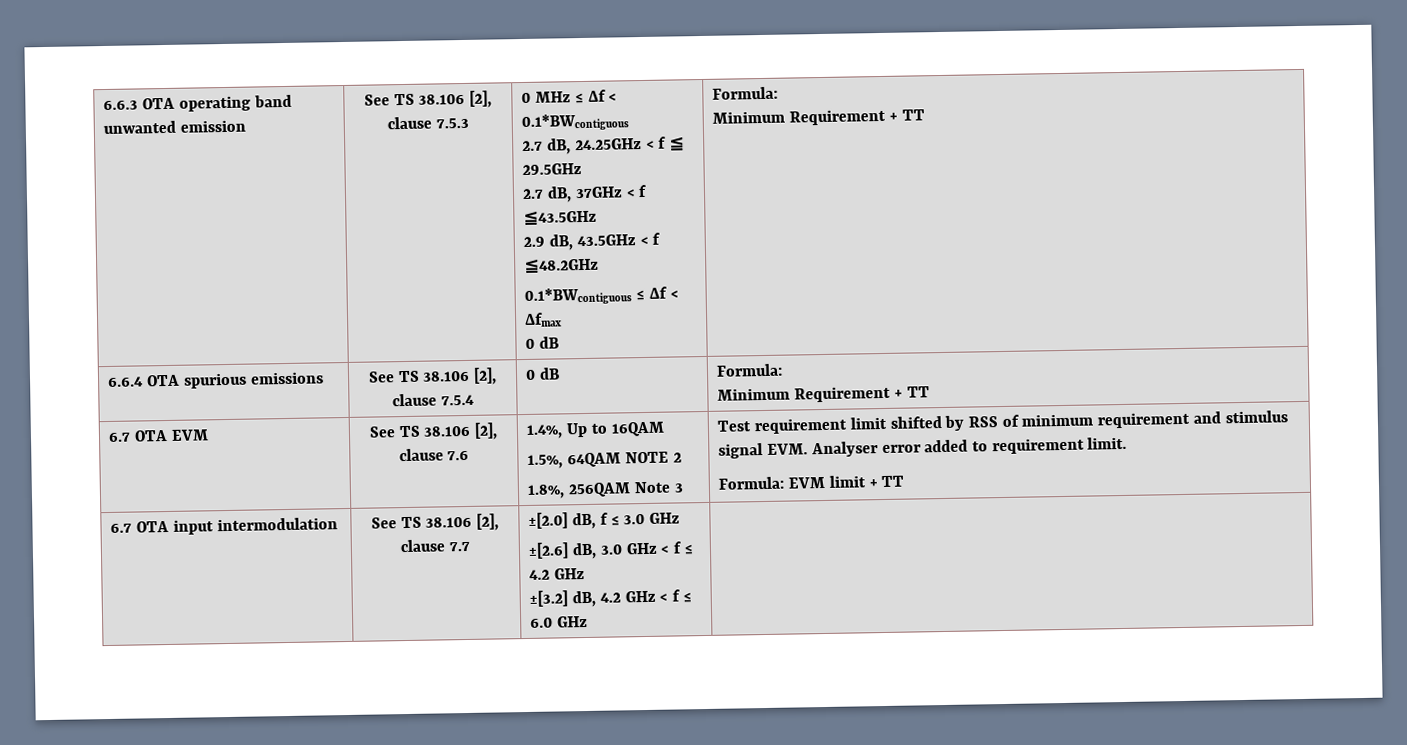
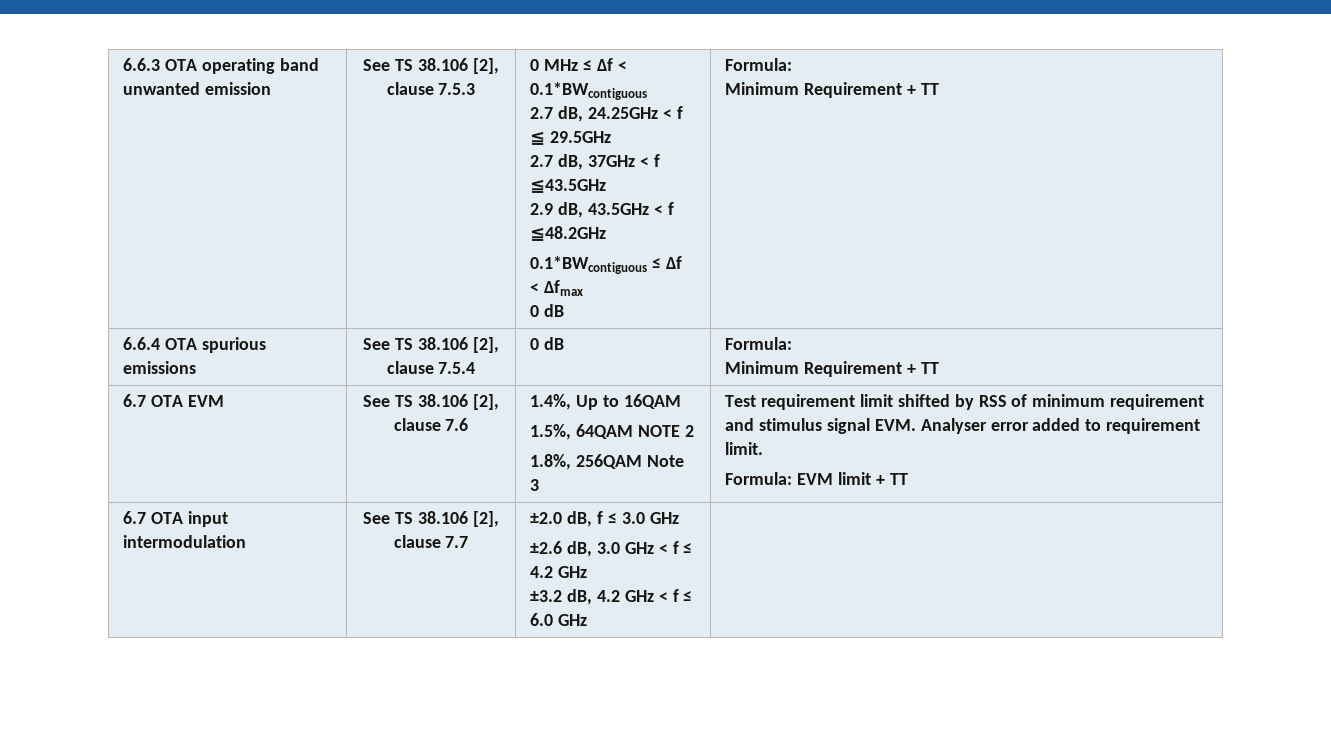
- 6.7 OTA input intermodulation | See TS 38.106 [2], clause 7.7 | ±[2.0] dB, f ≤ 3.0 GHz
- ±[2.6] dB, 3.0 GHz < f ≤ 4.2 GHz
- ±[3.2] dB, 4.2 GHz < f ≤ 6.0 GHz |
+ 6.7 OTA input intermodulation | See TS 38.106 [2], clause 7.7 | ±2.0 dB, f ≤ 3.0 GHz
+ ±2.6 dB, 3.0 GHz < f ≤ 4.2 GHz
+ ±3.2 dB, 4.2 GHz < f ≤ 6.0 GHz |

